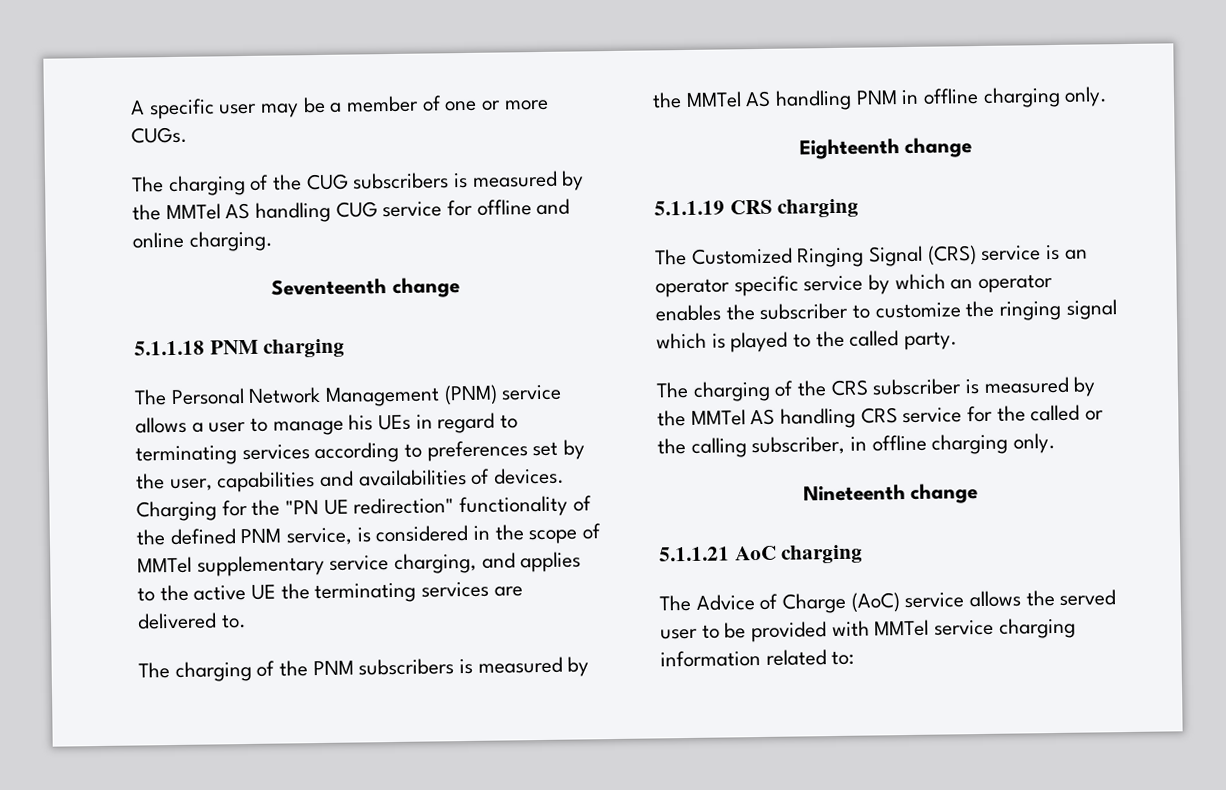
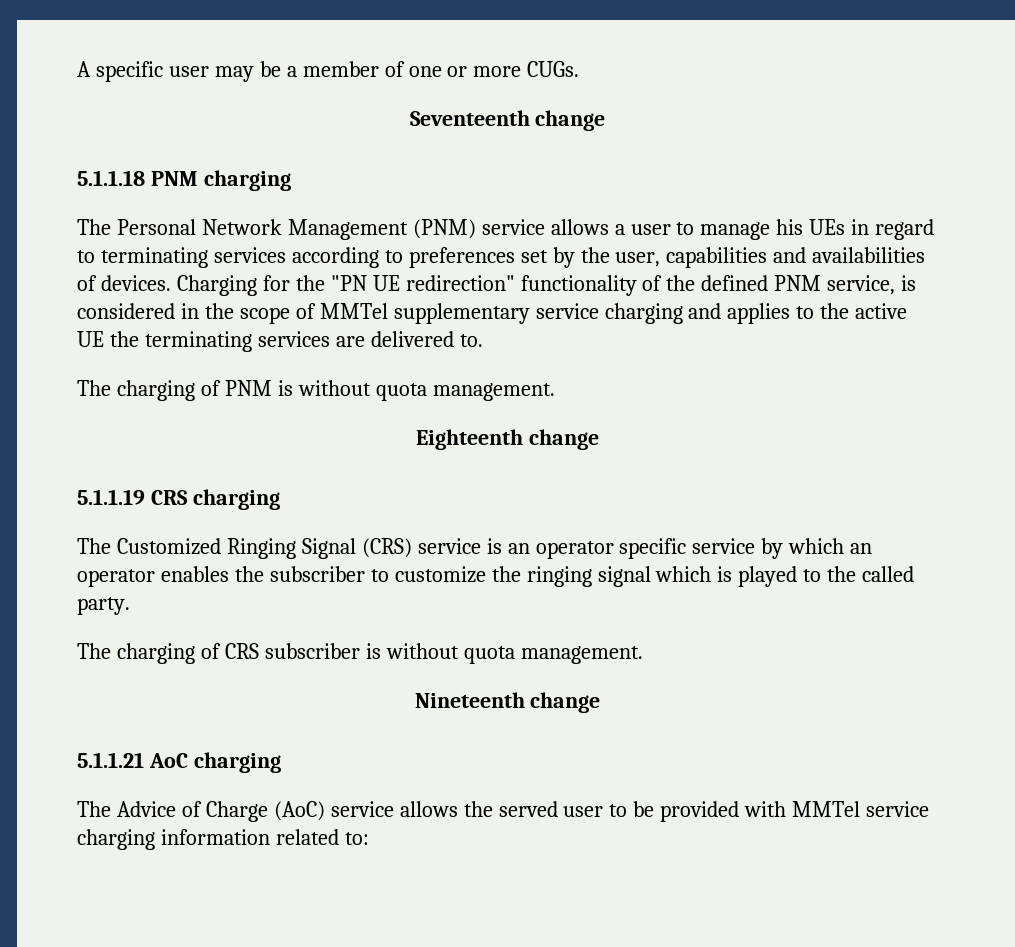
- The charging of the CUG subscribers is measured by the MMTel AS handling CUG service for offline and online charging.
- Charging for the "PN UE redirection" functionality of the defined PNM service, is considered in the scope of MMTel supplementary service charging, and applies to the active UE the terminating services are delivered to.
+ Charging for the "PN UE redirection" functionality of the defined PNM service, is considered in the scope of MMTel supplementary service charging and applies to the active UE the terminating services are delivered to.
- The charging of the PNM subscribers is measured by the MMTel AS handling PNM in offline charging only.
+ The charging of PNM is without quota management.
- The charging of the CRS subscriber is measured by the MMTel AS handling CRS service for the called or the calling subscriber, in offline charging only.
+ The charging of CRS subscriber is without quota management.

